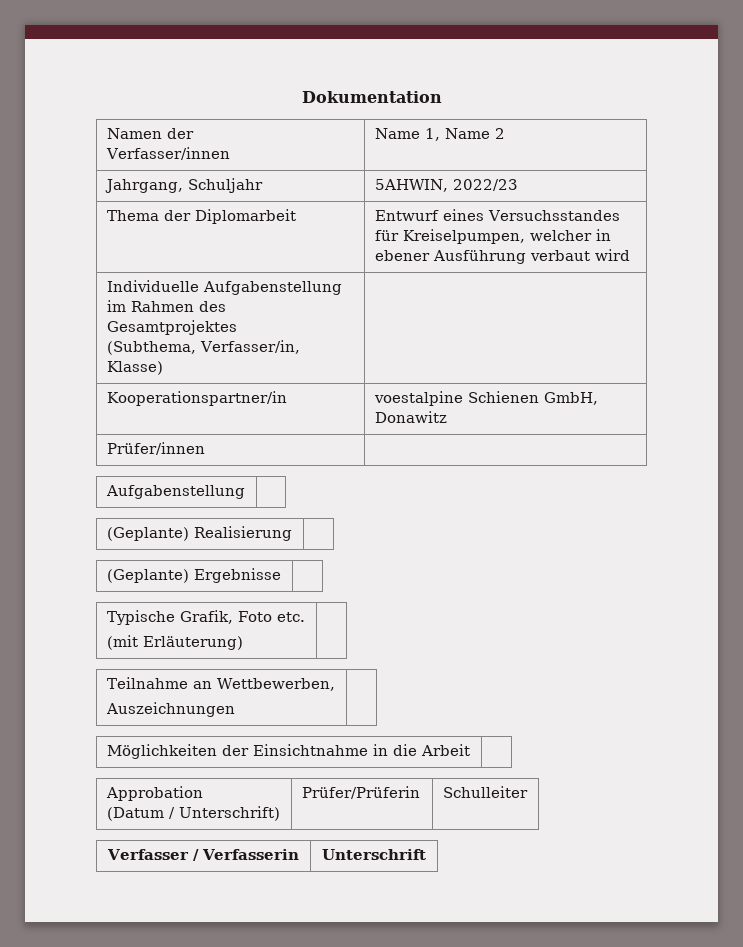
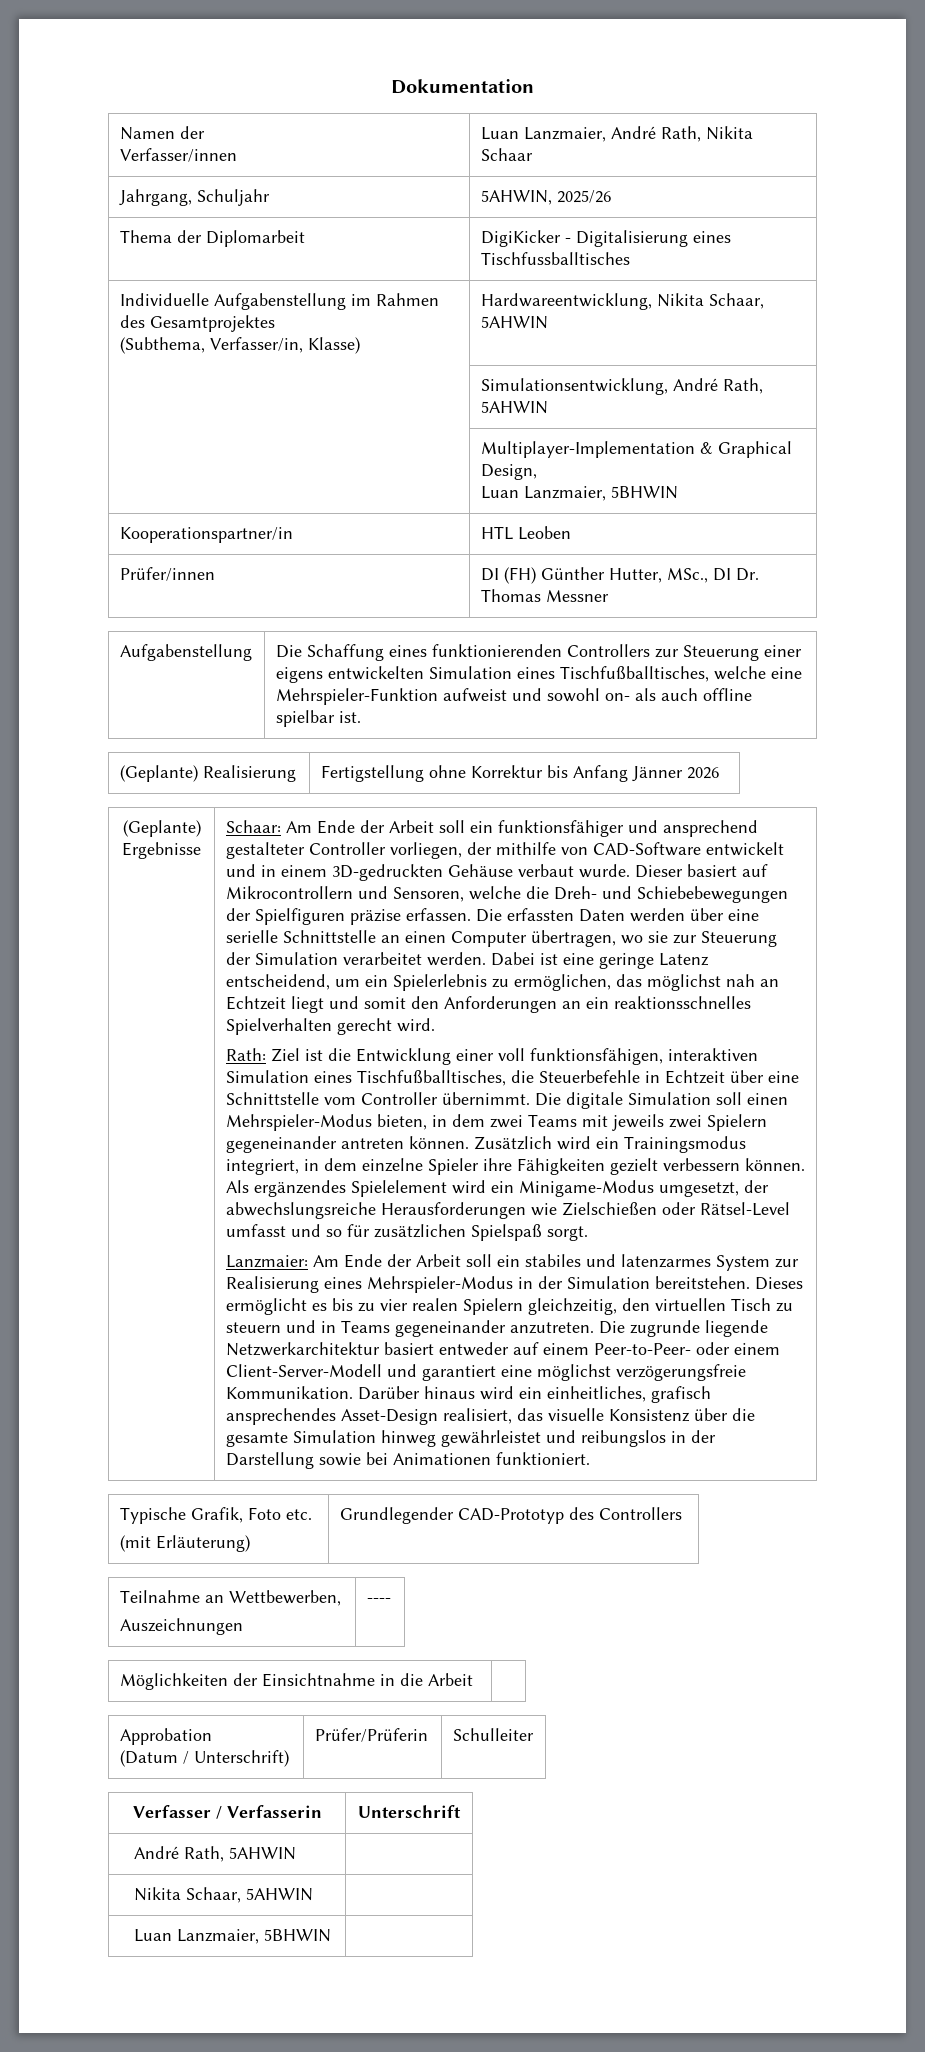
  Namen der
- Verfasser/innen | Name 1, Name 2
+ Verfasser/innen | Luan Lanzmaier, André Rath, Nikita Schaar
- Jahrgang, Schuljahr | 5AHWIN, 2022/23
+ Jahrgang, Schuljahr | 5AHWIN, 2025/26
- Thema der Diplomarbeit | Entwurf eines Versuchsstandes für Kreiselpumpen, welcher in ebener Ausführung verbaut wird
+ Thema der Diplomarbeit | DigiKicker - Digitalisierung eines Tischfussballtisches
  Individuelle Aufgabenstellung im Rahmen des Gesamtprojektes
- (Subthema, Verfasser/in, Klasse) |
- Kooperationspartner/in | voestalpine Schienen GmbH, Donawitz
- Prüfer/innen |
- Aufgabenstellung |
- (Geplante) Realisierung |
- (Geplante) Ergebnisse |
+ (Subthema, Verfasser/in, Klasse) | Hardwareentwicklung, Nikita Schaar, 5AHWIN
+ | Simulationsentwicklung, André Rath, 5AHWIN
+ | Multiplayer-Implementation & Graphical Design,
+ Luan Lanzmaier, 5BHWIN
+ Kooperationspartner/in | HTL Leoben
+ Prüfer/innen | DI (FH) Günther Hutter, MSc., DI Dr. Thomas Messner
+ Aufgabenstellung | Die Schaffung eines funktionierenden Controllers zur Steuerung einer eigens entwickelten Simulation eines Tischfußballtisches, welche eine Mehrspieler-Funktion aufweist und sowohl on- als auch offline spielbar ist.
+ (Geplante) Realisierung | Fertigstellung ohne Korrektur bis Anfang Jänner 2026
+ (Geplante) Ergebnisse | Schaar: Am Ende der Arbeit soll ein funktionsfähiger und ansprechend gestalteter Controller vorliegen, der mithilfe von CAD-Software entwickelt und in einem 3D-gedruckten Gehäuse verbaut wurde. Dieser basiert auf Mikrocontrollern und Sensoren, welche die Dreh- und Schiebebewegungen der Spielfiguren präzise erfassen. Die erfassten Daten werden über eine serielle Schnittstelle an einen Computer übertragen, wo sie zur Steuerung der Simulation verarbeitet werden. Dabei ist eine geringe Latenz entscheidend, um ein Spielerlebnis zu ermöglichen, das möglichst nah an Echtzeit liegt und somit den Anforderungen an ein reaktionsschnelles Spielverhalten gerecht wird.
+ Rath: Ziel ist die Entwicklung einer voll funktionsfähigen, interaktiven Simulation eines Tischfußballtisches, die Steuerbefehle in Echtzeit über eine Schnittstelle vom Controller übernimmt. Die digitale Simulation soll einen Mehrspieler-Modus bieten, in dem zwei Teams mit jeweils zwei Spielern gegeneinander antreten können. Zusätzlich wird ein Trainingsmodus integriert, in dem einzelne Spieler ihre Fähigkeiten gezielt verbessern können. Als ergänzendes Spielelement wird ein Minigame-Modus umgesetzt, der abwechslungsreiche Herausforderungen wie Zielschießen oder Rätsel-Level umfasst und so für zusätzlichen Spielspaß sorgt.
+ Lanzmaier: Am Ende der Arbeit soll ein stabiles und latenzarmes System zur Realisierung eines Mehrspieler-Modus in der Simulation bereitstehen. Dieses ermöglicht es bis zu vier realen Spielern gleichzeitig, den virtuellen Tisch zu steuern und in Teams gegeneinander anzutreten. Die zugrunde liegende Netzwerkarchitektur basiert entweder auf einem Peer-to-Peer- oder einem Client-Server-Modell und garantiert eine möglichst verzögerungsfreie Kommunikation. Darüber hinaus wird ein einheitliches, grafisch ansprechendes Asset-Design realisiert, das visuelle Konsistenz über die gesamte Simulation hinweg gewährleistet und reibungslos in der Darstellung sowie bei Animationen funktioniert.
  Typische Grafik, Foto etc.
- (mit Erläuterung) |
+ (mit Erläuterung) | Grundlegender CAD-Prototyp des Controllers
  Teilnahme an Wettbewerben,
- Auszeichnungen |
+ Auszeichnungen | ----
+ André Rath, 5AHWIN |
+ Nikita Schaar, 5AHWIN |
+ Luan Lanzmaier, 5BHWIN |

